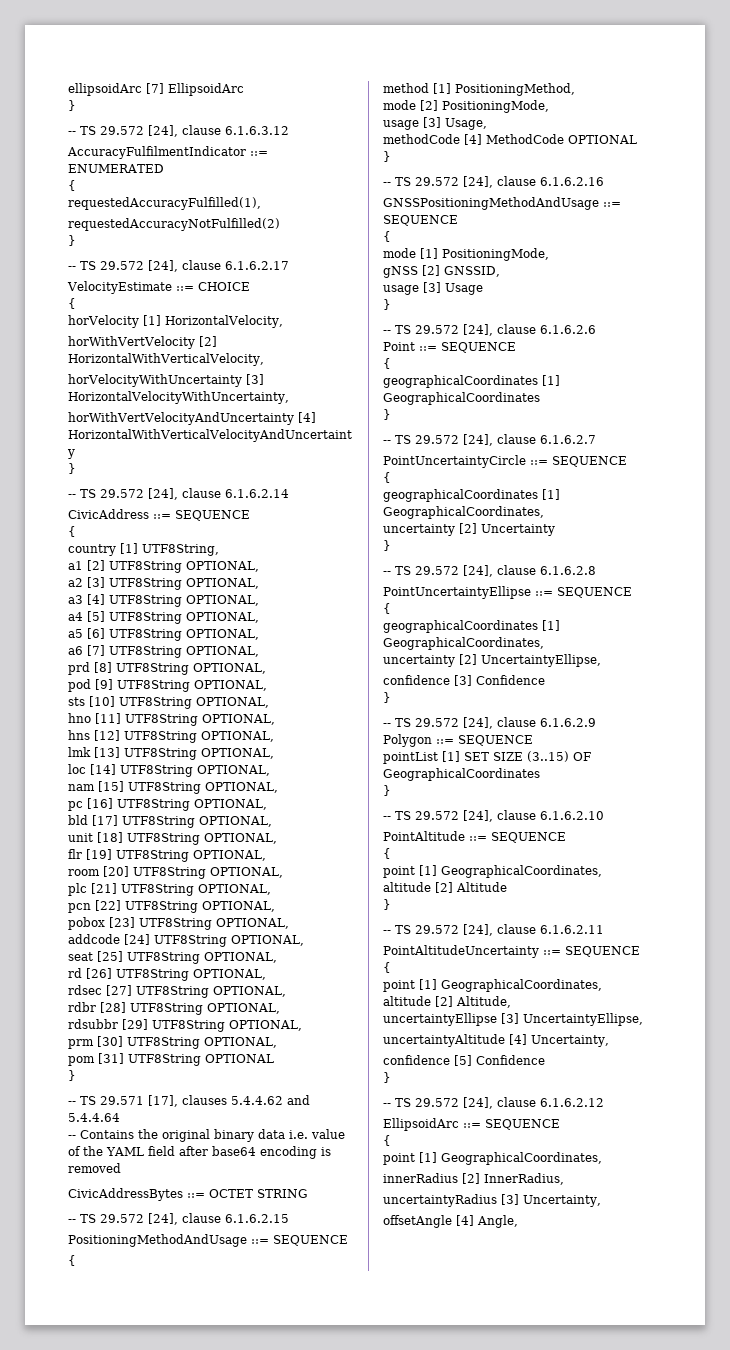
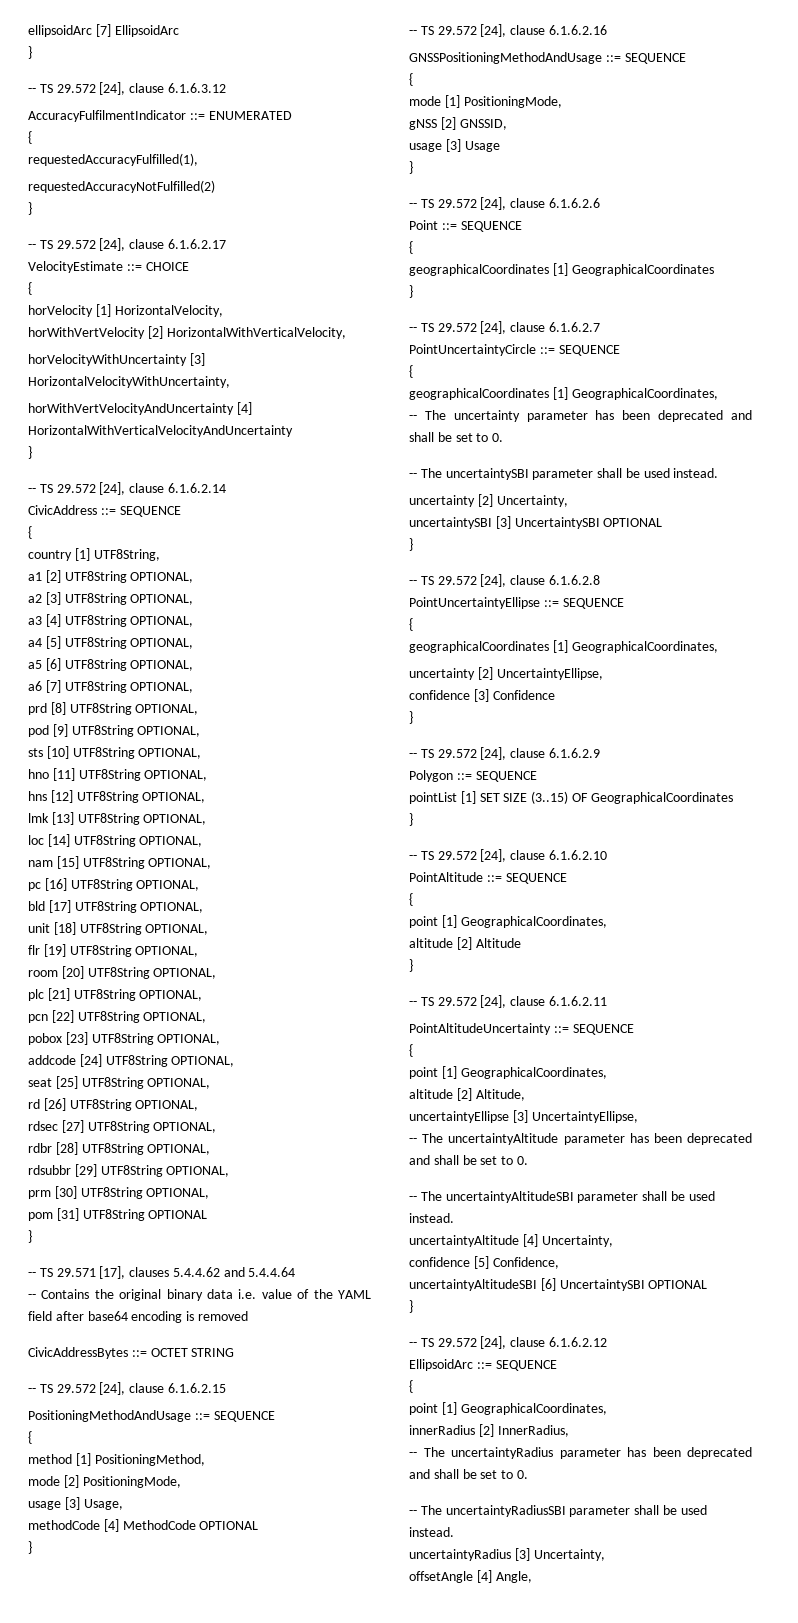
- uncertainty [2] Uncertainty
+ -- The uncertainty parameter has been deprecated and shall be set to 0.
+ -- The uncertaintySBI parameter shall be used instead.
+ uncertainty [2] Uncertainty,
+ uncertaintySBI [3] UncertaintySBI OPTIONAL
+ -- The uncertaintyAltitude parameter has been deprecated and shall be set to 0.
+ -- The uncertaintyAltitudeSBI parameter shall be used instead.
- confidence [5] Confidence
+ confidence [5] Confidence,
+ uncertaintyAltitudeSBI [6] UncertaintySBI OPTIONAL
+ -- The uncertaintyRadius parameter has been deprecated and shall be set to 0.
+ -- The uncertaintyRadiusSBI parameter shall be used instead.

